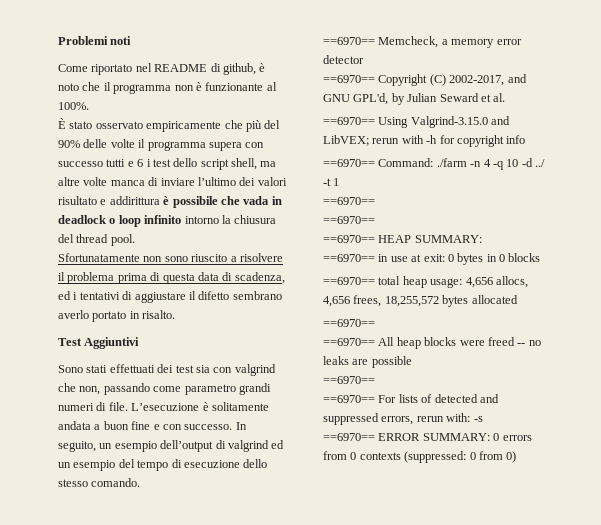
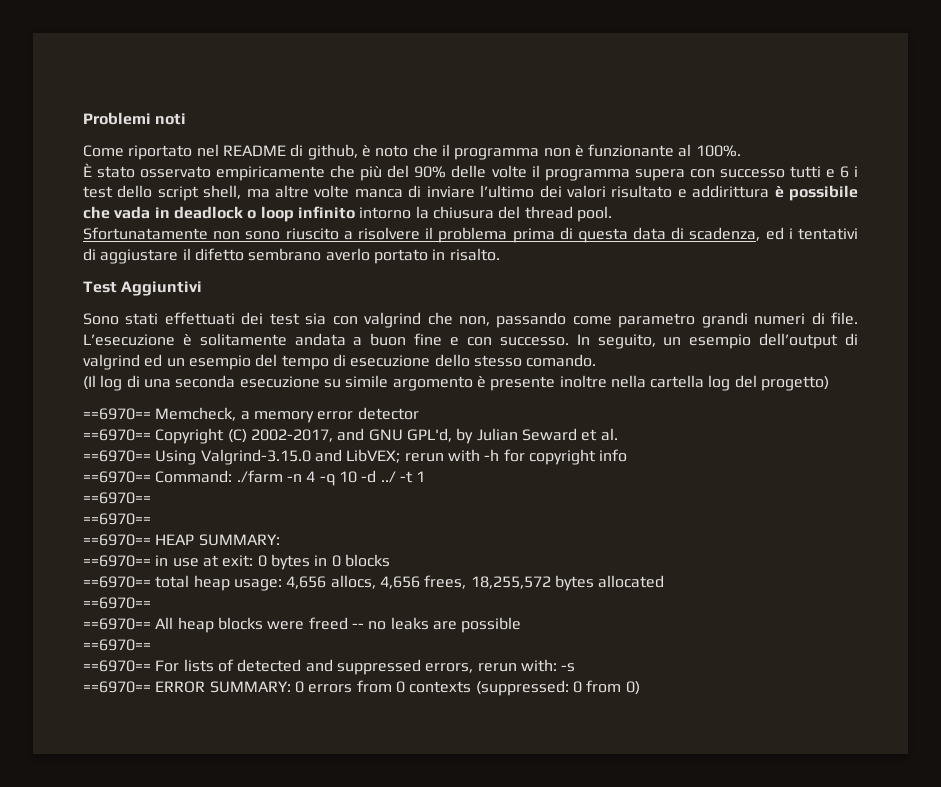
+ (Il log di una seconda esecuzione su simile argomento è presente inoltre nella cartella log del progetto)

